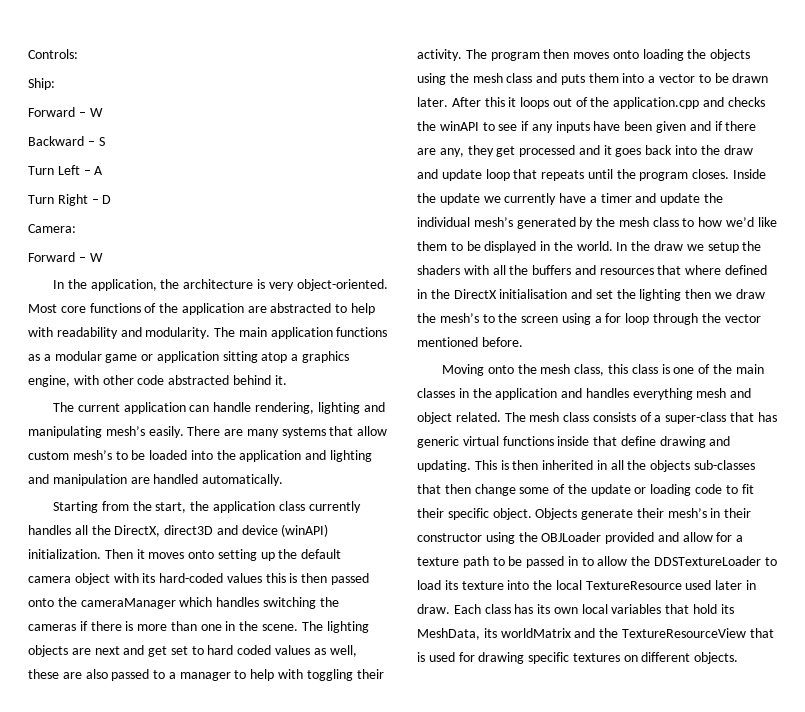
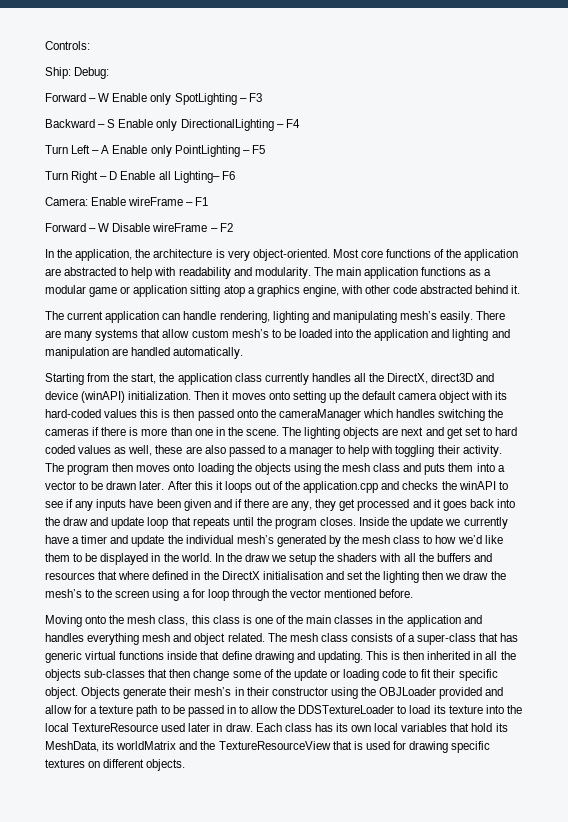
- Ship:
- Forward – W
- Backward – S
+ Ship: Debug:
+ Forward – W Enable only SpotLighting – F3
+ Backward – S Enable only DirectionalLighting – F4
- Turn Left – A
+ Turn Left – A Enable only PointLighting – F5
- Turn Right – D
- Camera:
- Forward – W
+ Turn Right – D Enable all Lighting– F6
+ Camera: Enable wireFrame – F1
+ Forward – W Disable wireFrame – F2

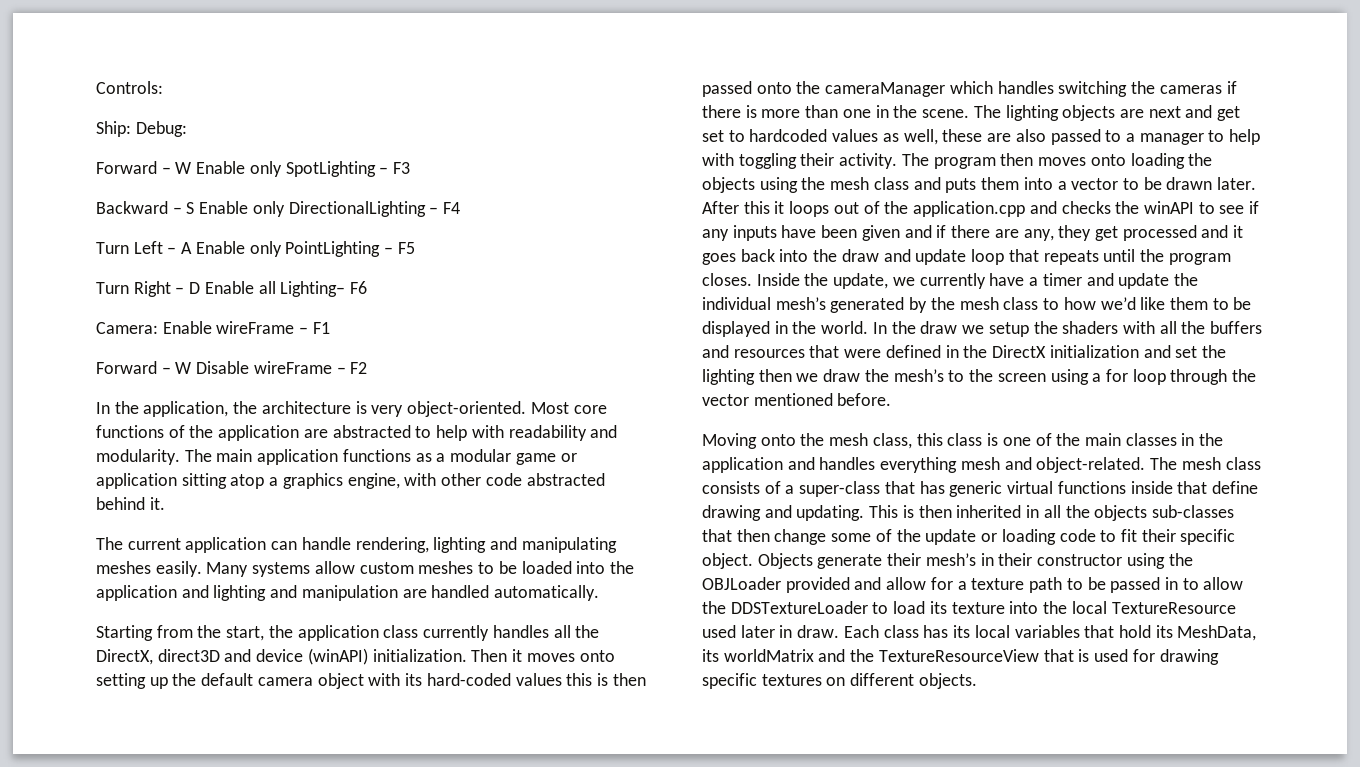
- The current application can handle rendering, lighting and manipulating mesh’s easily. There are many systems that allow custom mesh’s to be loaded into the application and lighting and manipulation are handled automatically.
+ The current application can handle rendering, lighting and manipulating meshes easily. Many systems allow custom meshes to be loaded into the application and lighting and manipulation are handled automatically.
- The lighting objects are next and get set to hard coded values as well, these are also passed to a manager to help with toggling their activity.
+ The lighting objects are next and get set to hardcoded values as well, these are also passed to a manager to help with toggling their activity.
- Inside the update we currently have a timer and update the individual mesh’s generated by the mesh class to how we’d like them to be displayed in the world.
+ Inside the update, we currently have a timer and update the individual mesh’s generated by the mesh class to how we’d like them to be displayed in the world.
- In the draw we setup the shaders with all the buffers and resources that where defined in the DirectX initialisation and set the lighting then we draw the mesh’s to the screen using a for loop through the vector mentioned before.
+ In the draw we setup the shaders with all the buffers and resources that were defined in the DirectX initialization and set the lighting then we draw the mesh’s to the screen using a for loop through the vector mentioned before.
- Moving onto the mesh class, this class is one of the main classes in the application and handles everything mesh and object related.
+ Moving onto the mesh class, this class is one of the main classes in the application and handles everything mesh and object-related.
- Each class has its own local variables that hold its MeshData, its worldMatrix and the TextureResourceView that is used for drawing specific textures on different objects.
+ Each class has its local variables that hold its MeshData, its worldMatrix and the TextureResourceView that is used for drawing specific textures on different objects.

